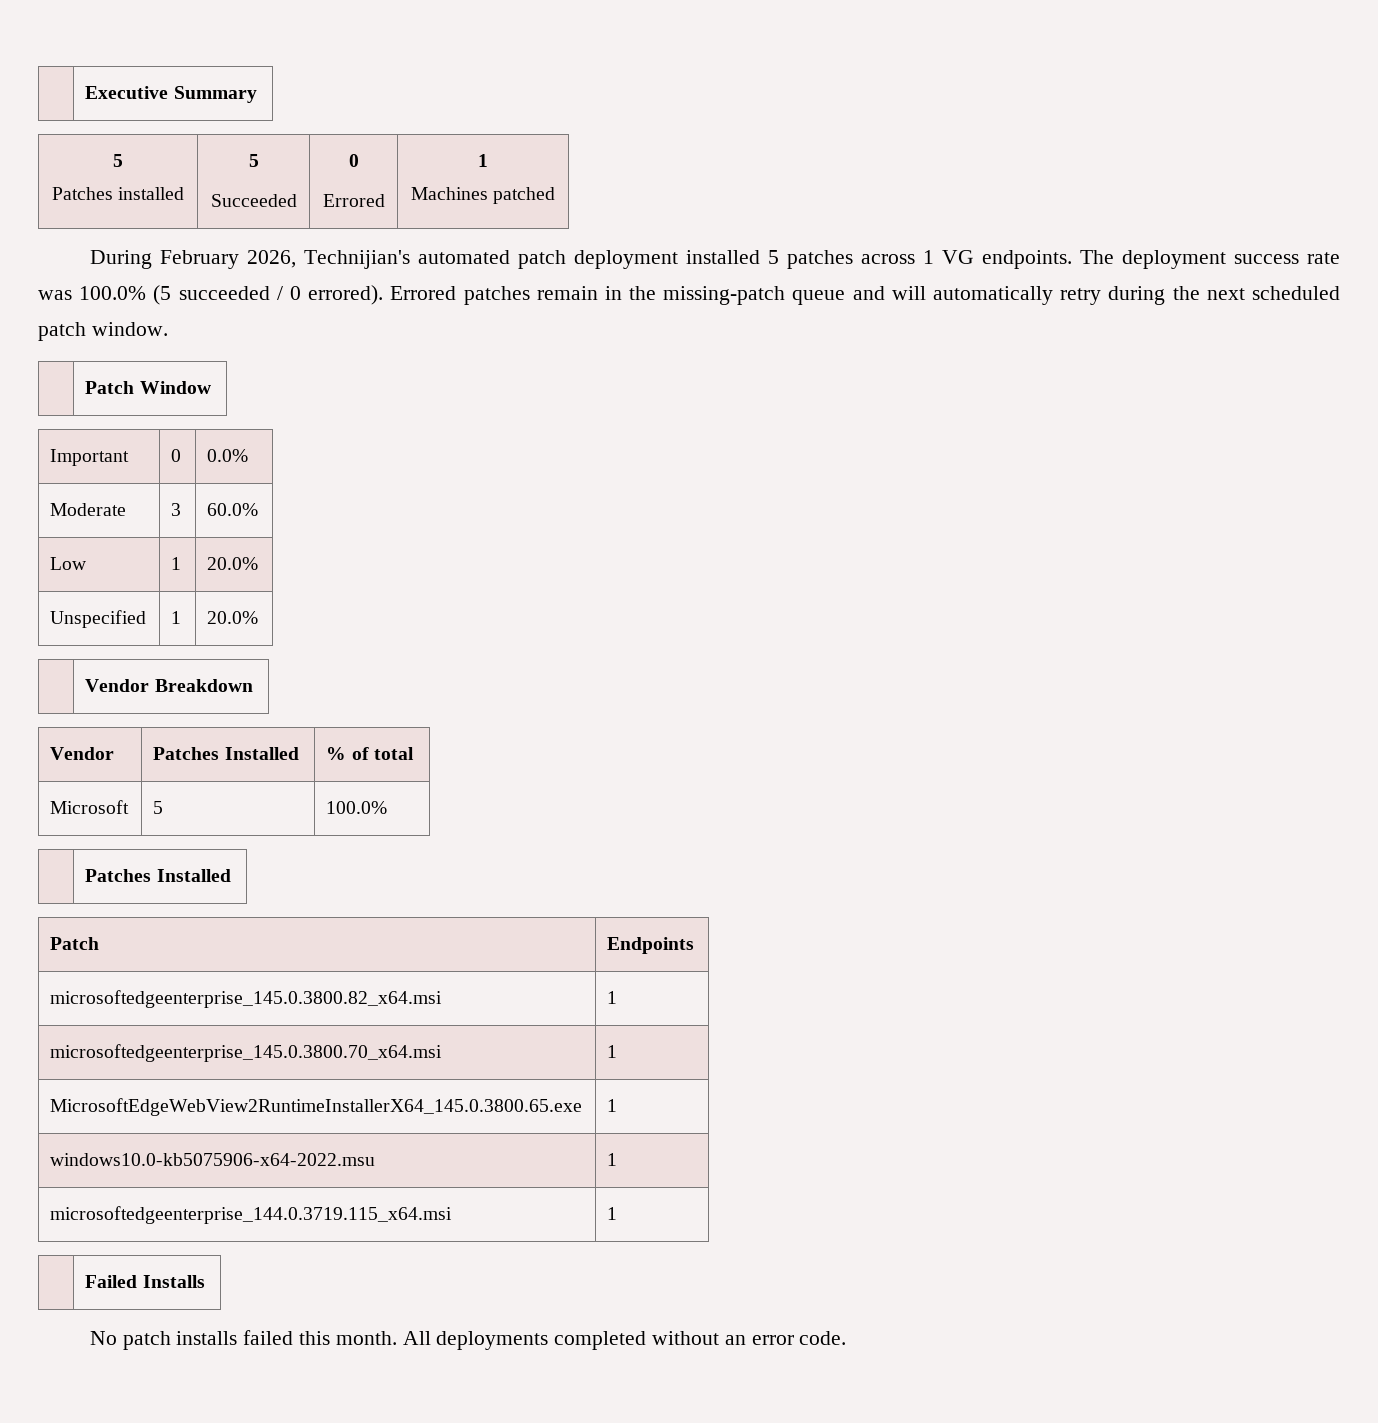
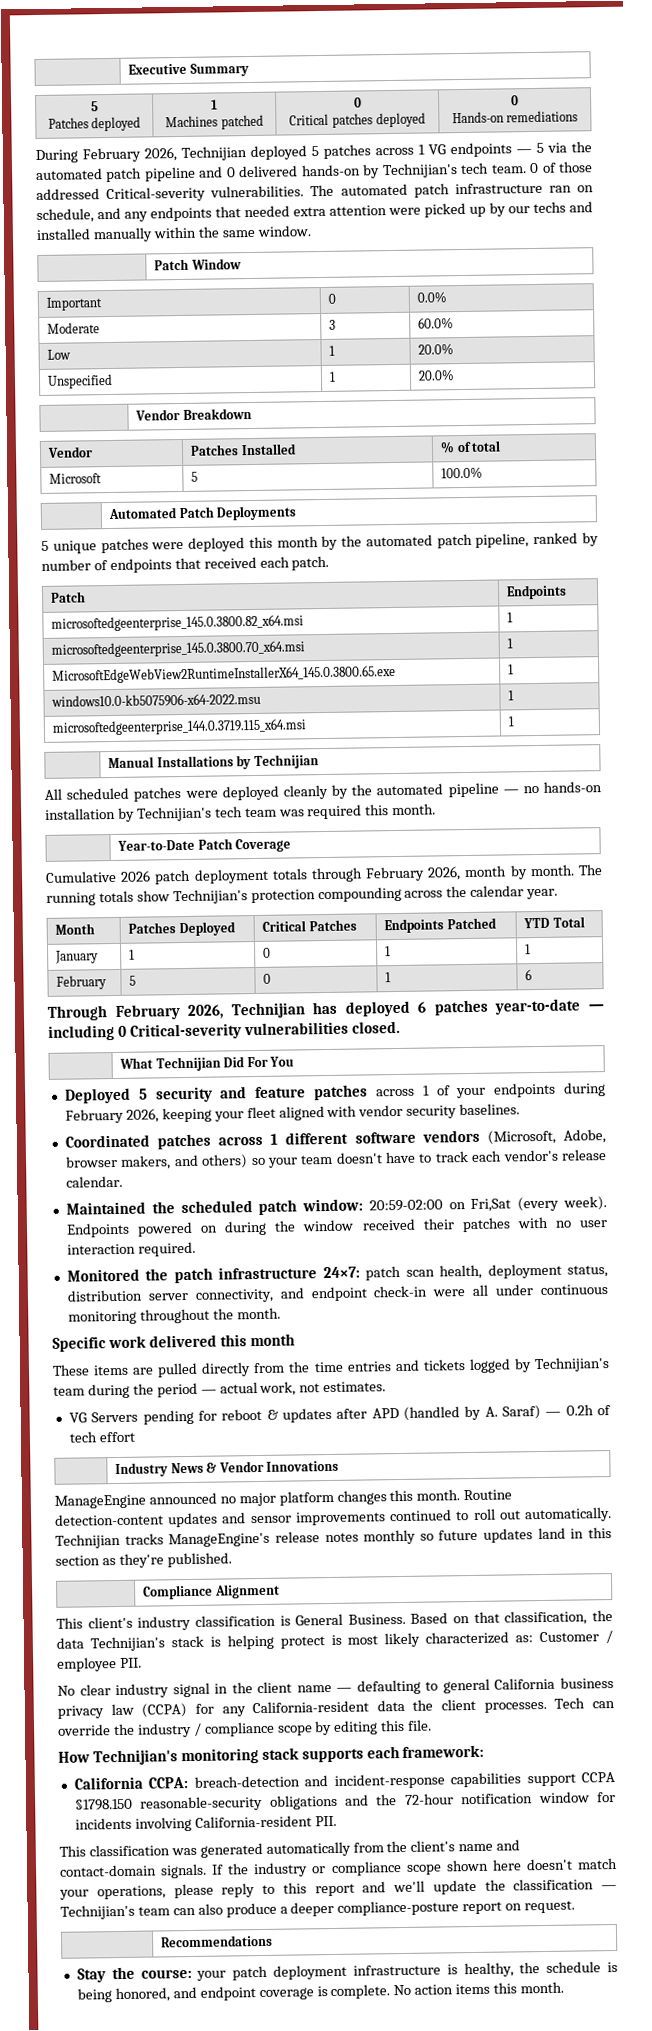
  | Executive Summary
  5
- Patches installed | 5
- Succeeded | 0
- Errored | 1
- Machines patched
- During February 2026, Technijian's automated patch deployment installed 5 patches across 1 VG endpoints. The deployment success rate was 100.0% (5 succeeded / 0 errored). Errored patches remain in the missing-patch queue and will automatically retry during the next scheduled patch window.
+ Patches deployed | 1
+ Machines patched | 0
+ Critical patches deployed | 0
+ Hands-on remediations
+ During February 2026, Technijian deployed 5 patches across 1 VG endpoints — 5 via the automated patch pipeline and 0 delivered hands-on by Technijian's tech team. 0 of those addressed Critical-severity vulnerabilities. The automated patch infrastructure ran on schedule, and any endpoints that needed extra attention were picked up by our techs and installed manually within the same window.
  Microsoft | 5 | 100.0%
- | Patches Installed
+ | Automated Patch Deployments
+ 5 unique patches were deployed this month by the automated patch pipeline, ranked by number of endpoints that received each patch.
- | Failed Installs
- No patch installs failed this month. All deployments completed without an error code.
+ | Manual Installations by Technijian
+ All scheduled patches were deployed cleanly by the automated pipeline — no hands-on installation by Technijian's tech team was required this month.
+ | Year-to-Date Patch Coverage
+ Cumulative 2026 patch deployment totals through February 2026, month by month. The running totals show Technijian's protection compounding across the calendar year.
+ Month | Patches Deployed | Critical Patches | Endpoints Patched | YTD Total
+ January | 1 | 0 | 1 | 1
+ February | 5 | 0 | 1 | 6
+ Through February 2026, Technijian has deployed 6 patches year-to-date — including 0 Critical-severity vulnerabilities closed.
+ | What Technijian Did For You
+ Deployed 5 security and feature patches across 1 of your endpoints during February 2026, keeping your fleet aligned with vendor security baselines.
+ Coordinated patches across 1 different software vendors (Microsoft, Adobe, browser makers, and others) so your team doesn't have to track each vendor's release calendar.
+ Maintained the scheduled patch window: 20:59-02:00 on Fri,Sat (every week). Endpoints powered on during the window received their patches with no user interaction required.
+ Monitored the patch infrastructure 24×7: patch scan health, deployment status, distribution server connectivity, and endpoint check-in were all under continuous monitoring throughout the month.
+ Specific work delivered this month
+ These items are pulled directly from the time entries and tickets logged by Technijian's team during the period — actual work, not estimates.
+ VG Servers pending for reboot & updates after APD (handled by A. Saraf) — 0.2h of tech effort
+ | Industry News & Vendor Innovations
+ ManageEngine announced no major platform changes this month. Routine detection-content updates and sensor improvements continued to roll out automatically. Technijian tracks ManageEngine's release notes monthly so future updates land in this section as they're published.
+ | Compliance Alignment
+ This client's industry classification is General Business. Based on that classification, the data Technijian's stack is helping protect is most likely characterized as: Customer / employee PII.
+ No clear industry signal in the client name — defaulting to general California business privacy law (CCPA) for any California-resident data the client processes. Tech can override the industry / compliance scope by editing this file.
+ How Technijian's monitoring stack supports each framework:
+ California CCPA: breach-detection and incident-response capabilities support CCPA §1798.150 reasonable-security obligations and the 72-hour notification window for incidents involving California-resident PII.
+ This classification was generated automatically from the client's name and contact-domain signals. If the industry or compliance scope shown here doesn't match your operations, please reply to this report and we'll update the classification — Technijian's team can also produce a deeper compliance-posture report on request.
+ | Recommendations
+ Stay the course: your patch deployment infrastructure is healthy, the schedule is being honored, and endpoint coverage is complete. No action items this month.

